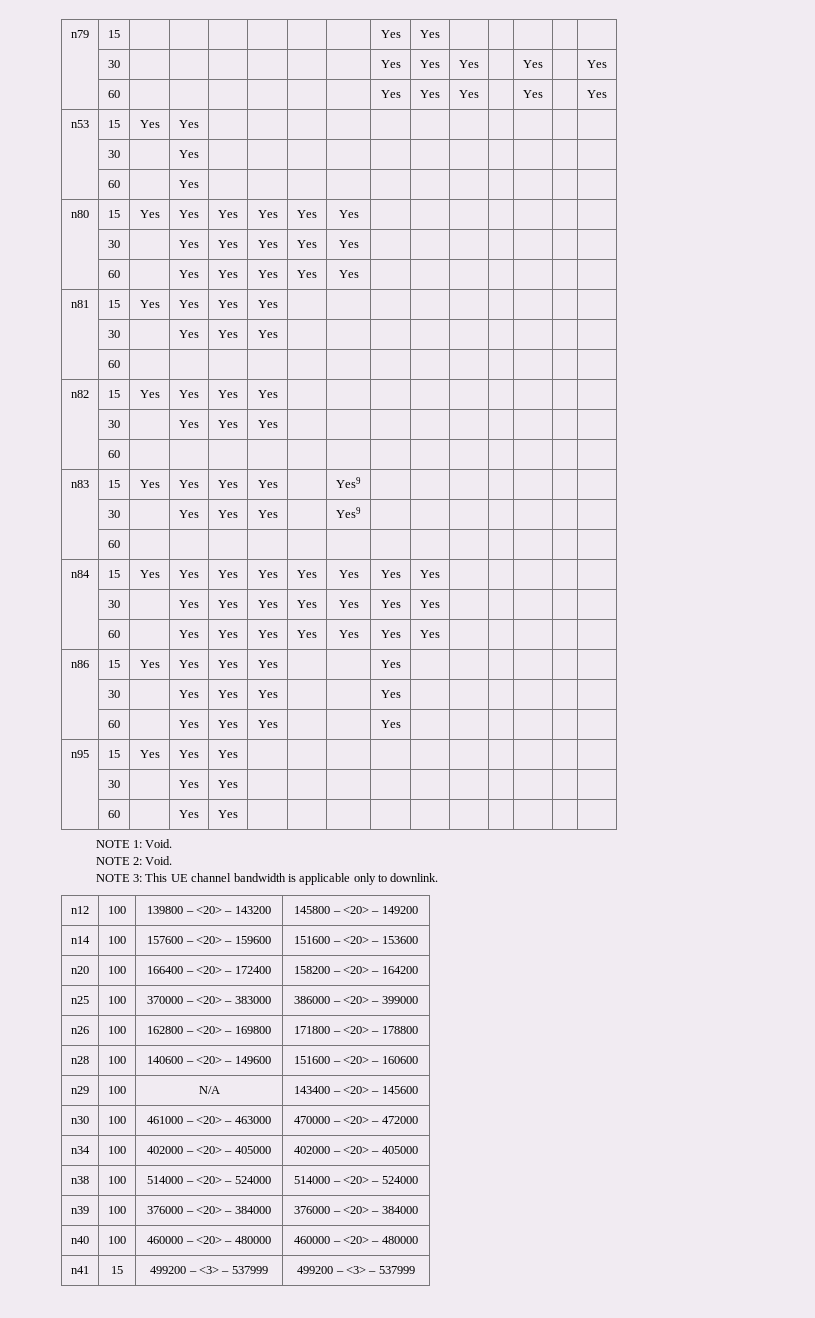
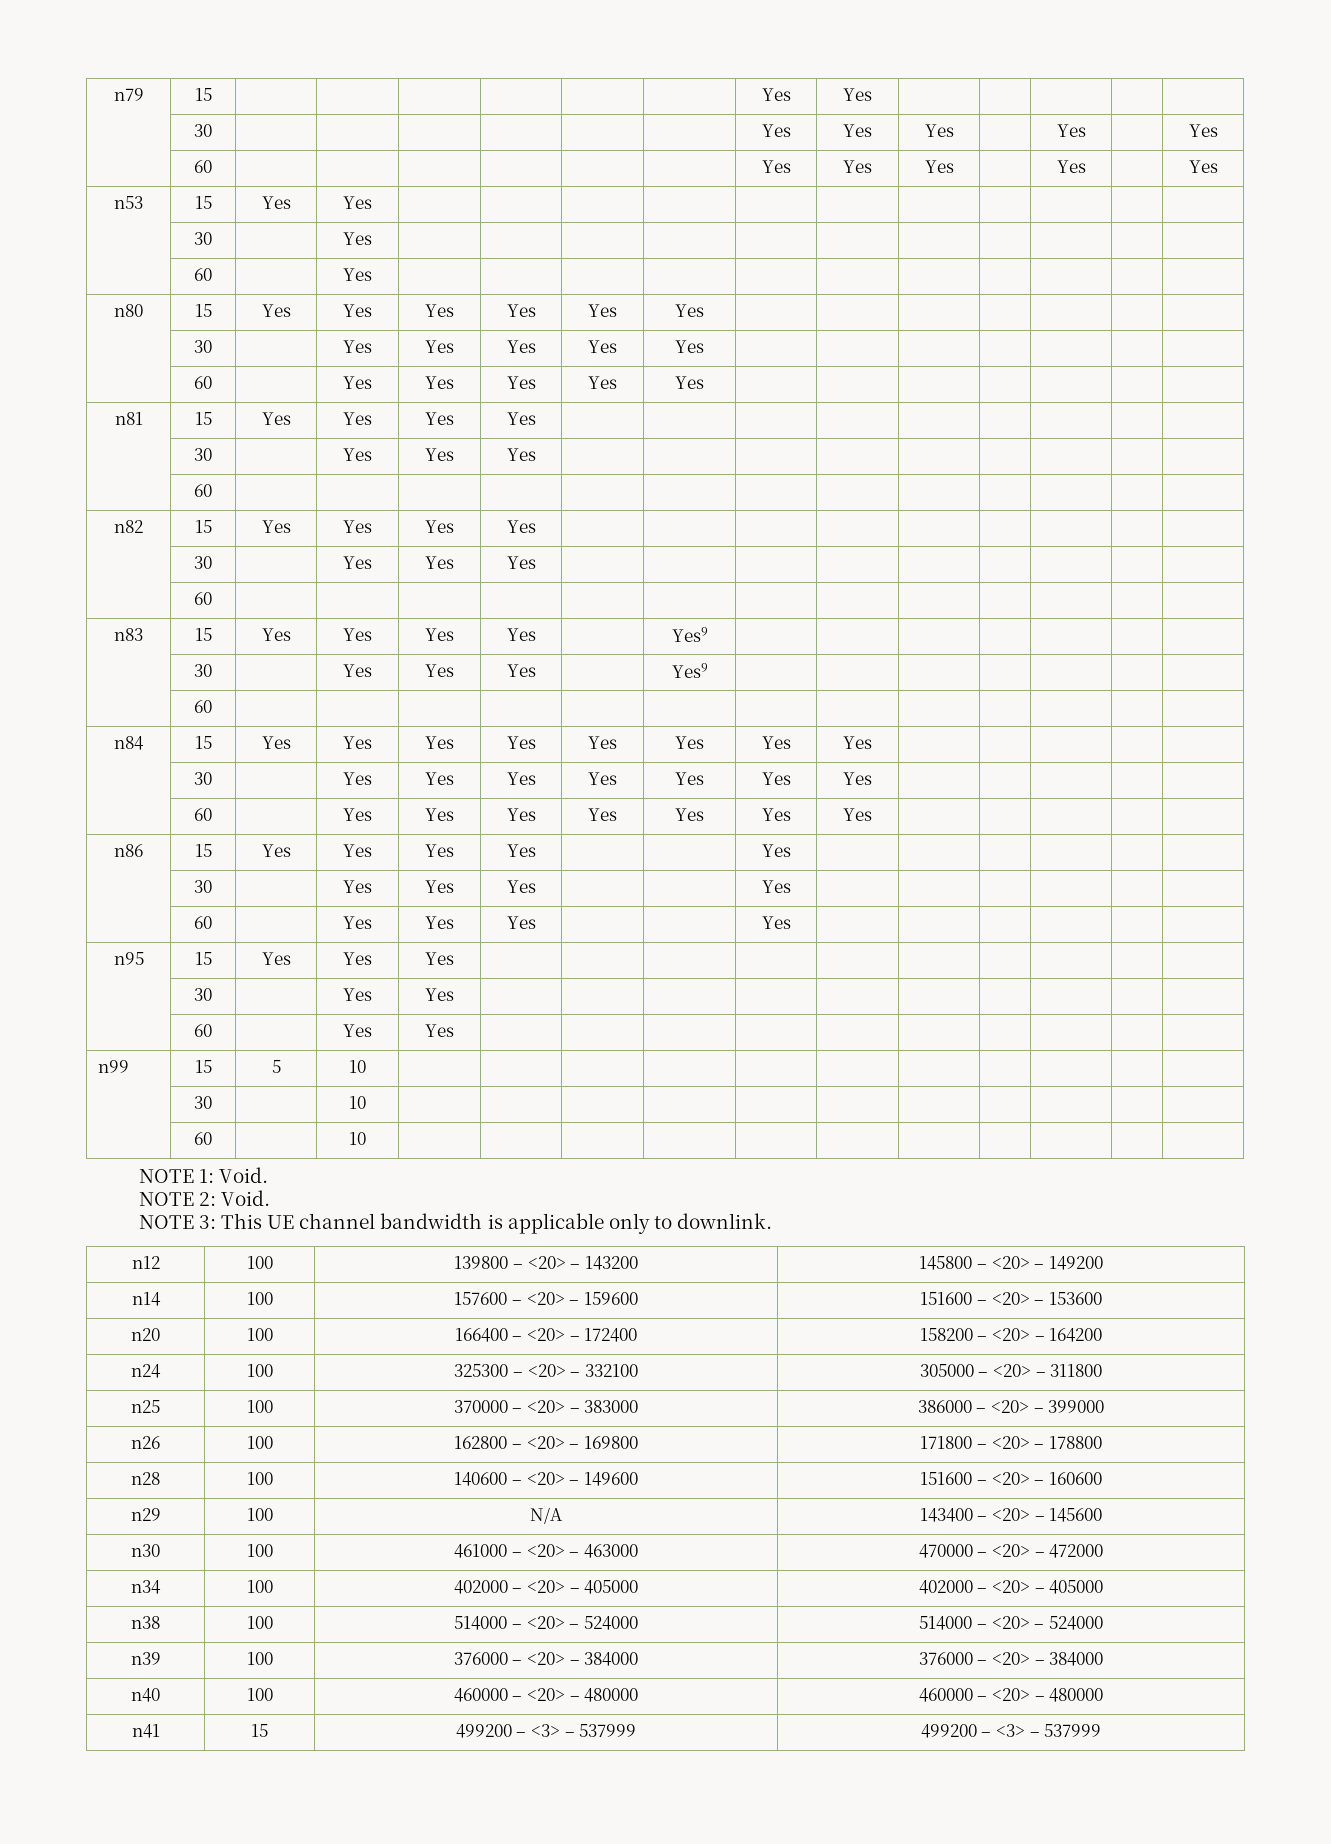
+ n99 | 15 | 5 | 10 | | | | | | | | | | |
+ | 30 | | 10 | | | | | | | | | | |
+ | 60 | | 10 | | | | | | | | | | |
+ n24 | 100 | 325300 – <20> – 332100 | 305000 – <20> – 311800

